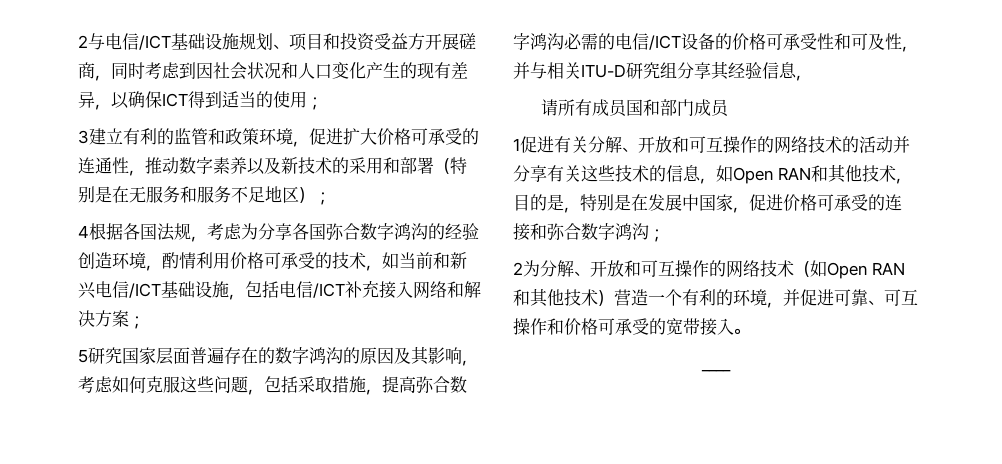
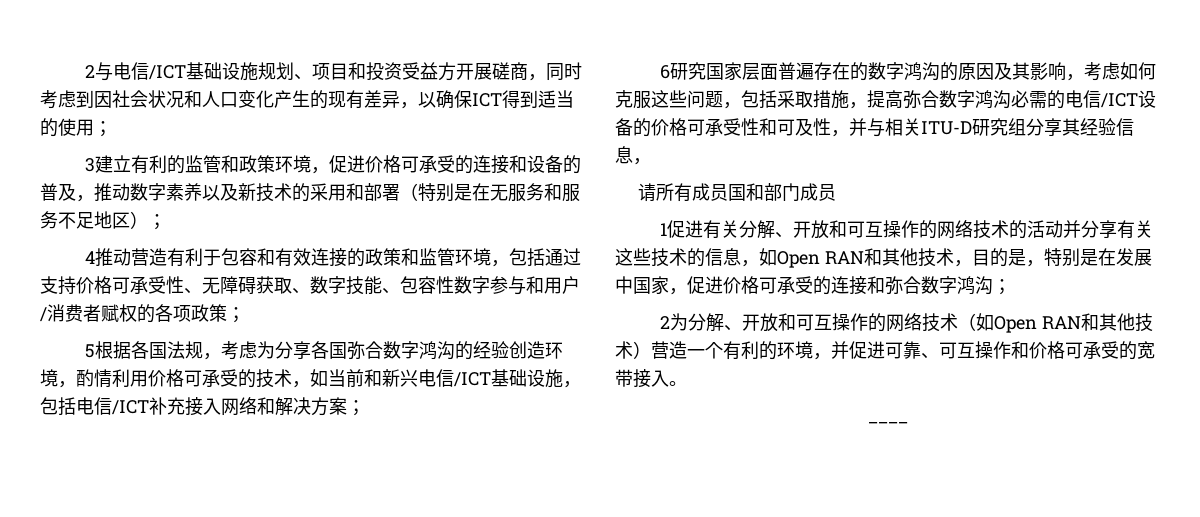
- 3建立有利的监管和政策环境，促进扩大价格可承受的连通性，推动数字素养以及新技术的采用和部署（特别是在无服务和服务不足地区）；
+ 3建立有利的监管和政策环境，促进价格可承受的连接和设备的普及，推动数字素养以及新技术的采用和部署（特别是在无服务和服务不足地区）；
- 4根据各国法规，考虑为分享各国弥合数字鸿沟的经验创造环境，酌情利用价格可承受的技术，如当前和新兴电信/ICT基础设施，包括电信/ICT补充接入网络和解决方案；
+ 4推动营造有利于包容和有效连接的政策和监管环境，包括通过支持价格可承受性、无障碍获取、数字技能、包容性数字参与和用户/消费者赋权的各项政策；
+ 5根据各国法规，考虑为分享各国弥合数字鸿沟的经验创造环境，酌情利用价格可承受的技术，如当前和新兴电信/ICT基础设施，包括电信/ICT补充接入网络和解决方案；
- 5研究国家层面普遍存在的数字鸿沟的原因及其影响，考虑如何克服这些问题，包括采取措施，提高弥合数字鸿沟必需的电信/ICT设备的价格可承受性和可及性，并与相关ITU-D研究组分享其经验信息，
+ 6研究国家层面普遍存在的数字鸿沟的原因及其影响，考虑如何克服这些问题，包括采取措施，提高弥合数字鸿沟必需的电信/ICT设备的价格可承受性和可及性，并与相关ITU-D研究组分享其经验信息，

